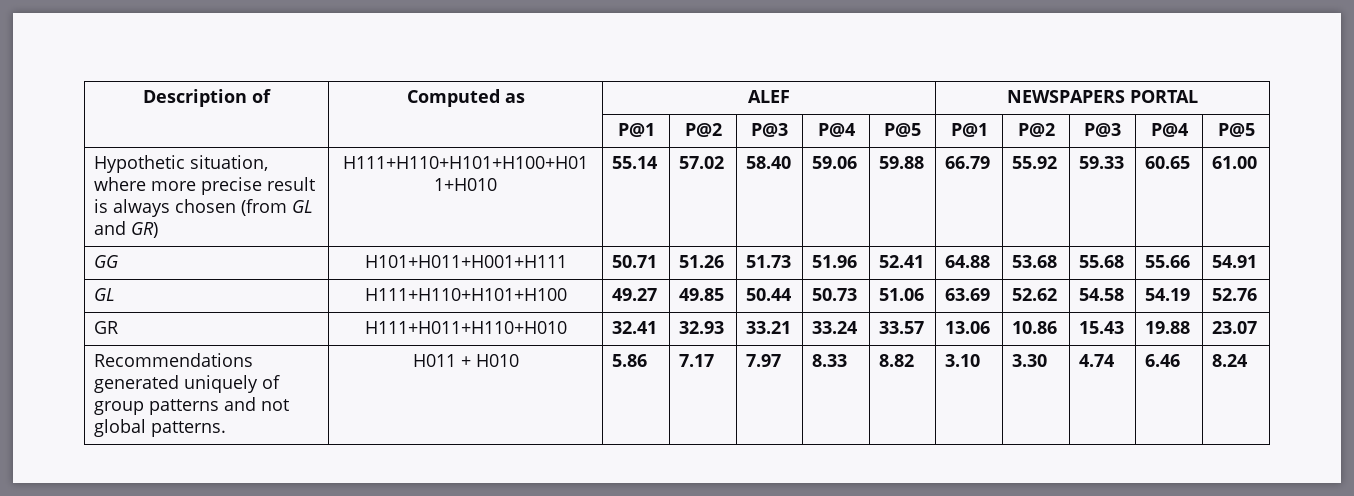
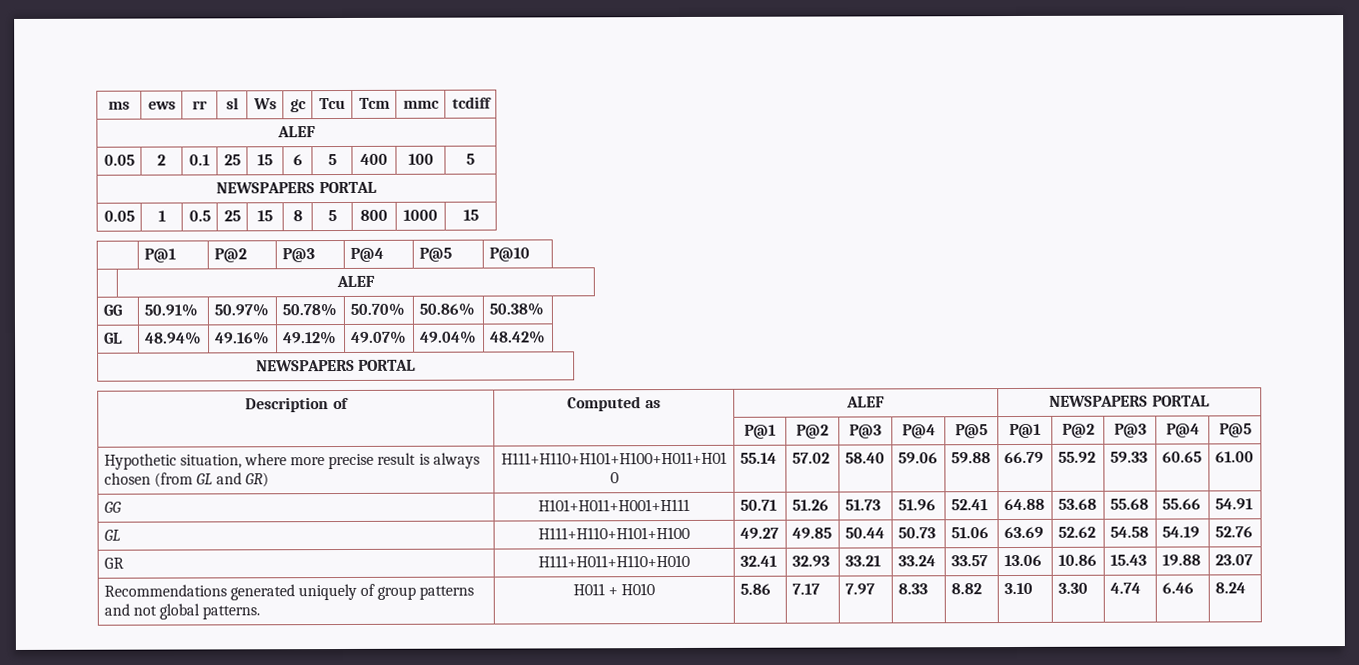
+ ms | ews | rr | sl | Ws | gc | Tcu | Tcm | mmc | tcdiff
+ ALEF
+ 0.05 | 2 | 0.1 | 25 | 15 | 6 | 5 | 400 | 100 | 5
+ NEWSPAPERS PORTAL
+ 0.05 | 1 | 0.5 | 25 | 15 | 8 | 5 | 800 | 1000 | 15
+ | P@1 | P@2 | P@3 | P@4 | P@5 | P@10
+ | ALEF
+ GG | 50.91% | 50.97% | 50.78% | 50.70% | 50.86% | 50.38%
+ GL | 48.94% | 49.16% | 49.12% | 49.07% | 49.04% | 48.42%
+ NEWSPAPERS PORTAL

